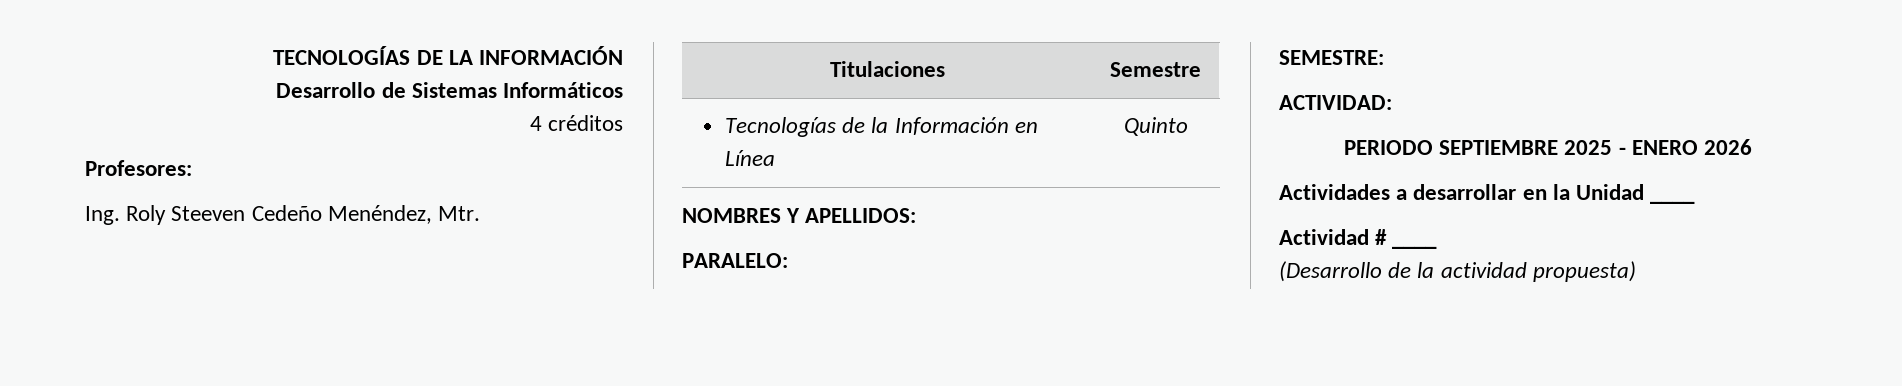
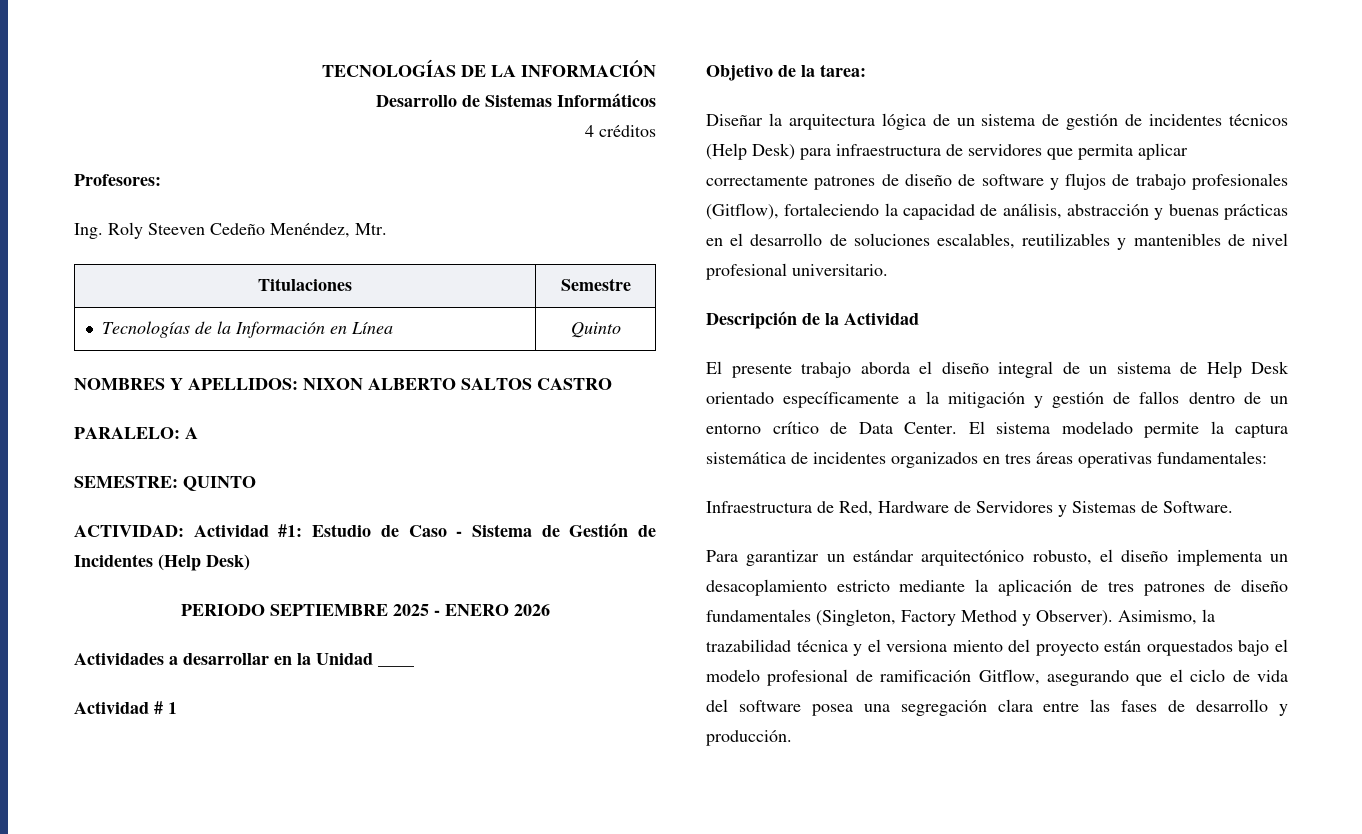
- NOMBRES Y APELLIDOS:
+ NOMBRES Y APELLIDOS: NIXON ALBERTO SALTOS CASTRO
- PARALELO:
+ PARALELO: A
- SEMESTRE:
+ SEMESTRE: QUINTO
- ACTIVIDAD:
+ ACTIVIDAD: Actividad #1: Estudio de Caso - Sistema de Gestión de Incidentes (Help Desk)
- Actividad # ____
- (Desarrollo de la actividad propuesta)
+ Actividad # 1
+ Objetivo de la tarea:
+ Diseñar la arquitectura lógica de un sistema de gestión de incidentes técnicos (Help Desk) para infraestructura de servidores que permita aplicar correctamente patrones de diseño de software y flujos de trabajo profesionales (Gitflow), fortaleciendo la capacidad de análisis, abstracción y buenas prácticas en el desarrollo de soluciones escalables, reutilizables y mantenibles de nivel profesional universitario.
+ Descripción de la Actividad
+ El presente trabajo aborda el diseño integral de un sistema de Help Desk orientado específicamente a la mitigación y gestión de fallos dentro de un entorno crítico de Data Center. El sistema modelado permite la captura sistemática de incidentes organizados en tres áreas operativas fundamentales:
+ Infraestructura de Red, Hardware de Servidores y Sistemas de Software.
+ Para garantizar un estándar arquitectónico robusto, el diseño implementa un desacoplamiento estricto mediante la aplicación de tres patrones de diseño fundamentales (Singleton, Factory Method y Observer). Asimismo, la trazabilidad técnica y el versiona miento del proyecto están orquestados bajo el modelo profesional de ramificación Gitflow, asegurando que el ciclo de vida del software posea una segregación clara entre las fases de desarrollo y producción.

